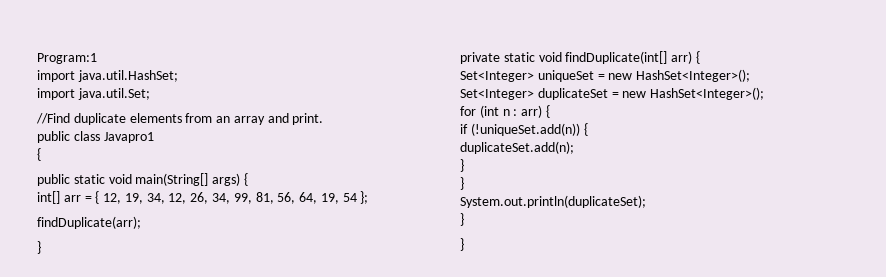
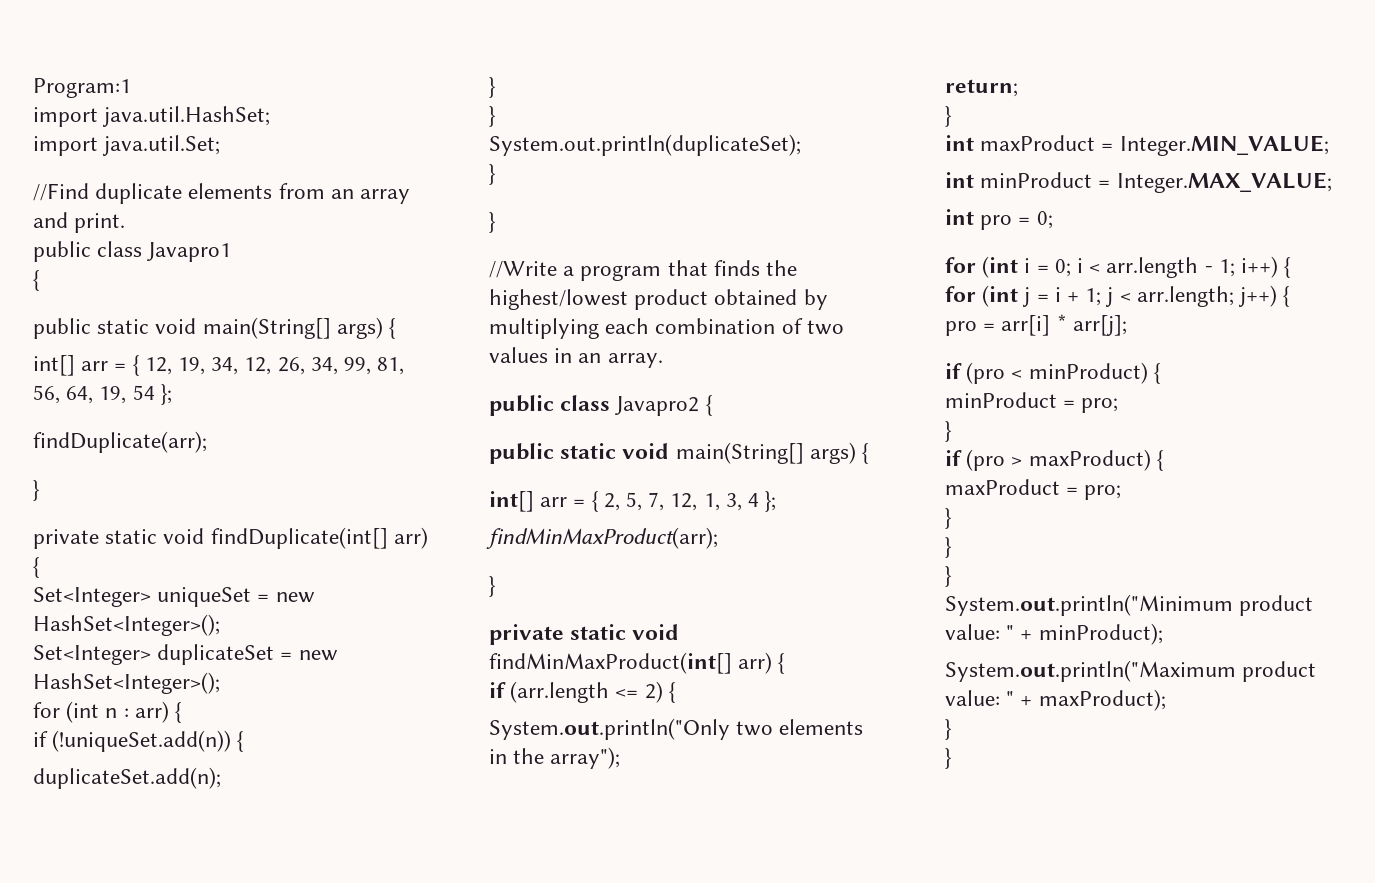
+ //Write a program that finds the highest/lowest product obtained by multiplying each combination of two values in an array.
+ public class Javapro2 {
+ public static void main(String[] args) {
+ int[] arr = { 2, 5, 7, 12, 1, 3, 4 };
+ findMinMaxProduct(arr);
+ }
+ private static void findMinMaxProduct(int[] arr) {
+ if (arr.length <= 2) {
+ System.out.println("Only two elements in the array");
+ return;
+ }
+ int maxProduct = Integer.MIN_VALUE;
+ int minProduct = Integer.MAX_VALUE;
+ int pro = 0;
+ for (int i = 0; i < arr.length - 1; i++) {
+ for (int j = i + 1; j < arr.length; j++) {
+ pro = arr[i] * arr[j];
+ if (pro < minProduct) {
+ minProduct = pro;
+ }
+ if (pro > maxProduct) {
+ maxProduct = pro;
+ }
+ }
+ }
+ System.out.println("Minimum product value: " + minProduct);
+ System.out.println("Maximum product value: " + maxProduct);
+ }
+ }

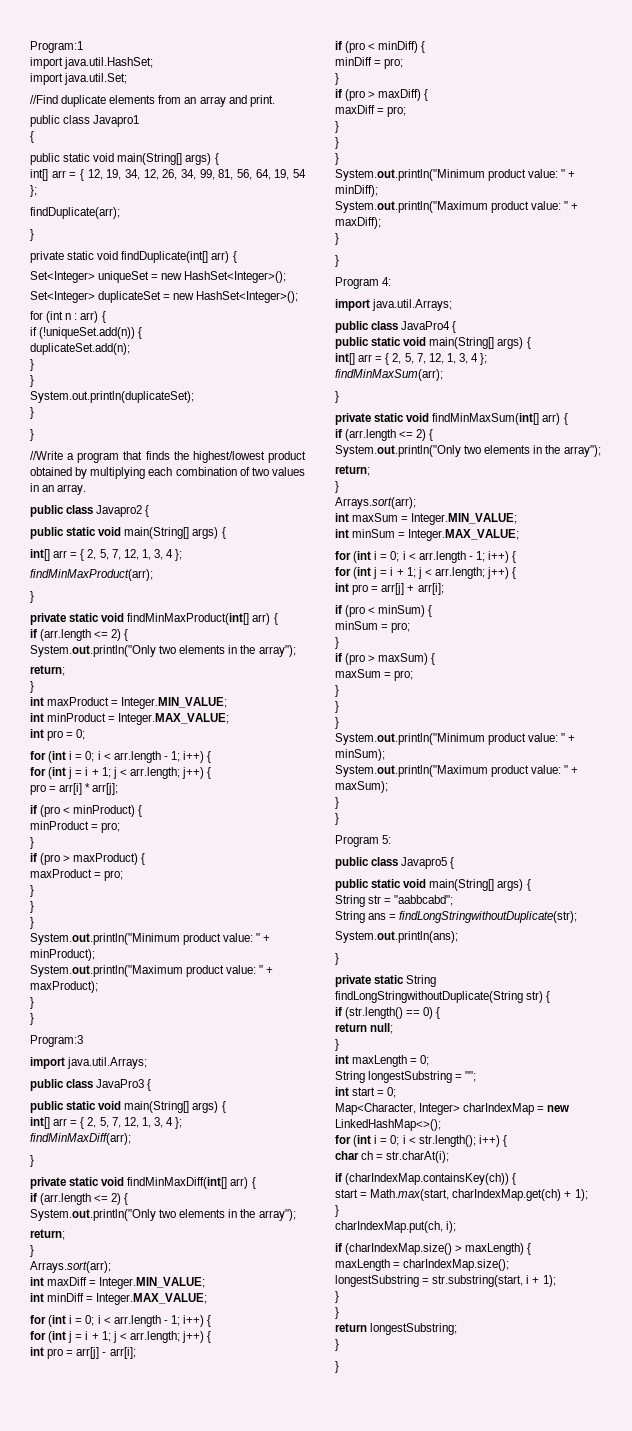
+ Program:3
+ import java.util.Arrays;
+ public class JavaPro3 {
+ public static void main(String[] args) {
+ int[] arr = { 2, 5, 7, 12, 1, 3, 4 };
+ findMinMaxDiff(arr);
+ }
+ private static void findMinMaxDiff(int[] arr) {
+ if (arr.length <= 2) {
+ System.out.println("Only two elements in the array");
+ return;
+ }
+ Arrays.sort(arr);
+ int maxDiff = Integer.MIN_VALUE;
+ int minDiff = Integer.MAX_VALUE;
+ for (int i = 0; i < arr.length - 1; i++) {
+ for (int j = i + 1; j < arr.length; j++) {
+ int pro = arr[j] - arr[i];
+ if (pro < minDiff) {
+ minDiff = pro;
+ }
+ if (pro > maxDiff) {
+ maxDiff = pro;
+ }
+ }
+ }
+ System.out.println("Minimum product value: " + minDiff);
+ System.out.println("Maximum product value: " + maxDiff);
+ }
+ }
+ Program 4:
+ import java.util.Arrays;
+ public class JavaPro4 {
+ public static void main(String[] args) {
+ int[] arr = { 2, 5, 7, 12, 1, 3, 4 };
+ findMinMaxSum(arr);
+ }
+ private static void findMinMaxSum(int[] arr) {
+ if (arr.length <= 2) {
+ System.out.println("Only two elements in the array");
+ return;
+ }
+ Arrays.sort(arr);
+ int maxSum = Integer.MIN_VALUE;
+ int minSum = Integer.MAX_VALUE;
+ for (int i = 0; i < arr.length - 1; i++) {
+ for (int j = i + 1; j < arr.length; j++) {
+ int pro = arr[j] + arr[i];
+ if (pro < minSum) {
+ minSum = pro;
+ }
+ if (pro > maxSum) {
+ maxSum = pro;
+ }
+ }
+ }
+ System.out.println("Minimum product value: " + minSum);
+ System.out.println("Maximum product value: " + maxSum);
+ }
+ }
+ Program 5:
+ public class Javapro5 {
+ public static void main(String[] args) {
+ String str = "aabbcabd";
+ String ans = findLongStringwithoutDuplicate(str);
+ System.out.println(ans);
+ }
+ private static String findLongStringwithoutDuplicate(String str) {
+ if (str.length() == 0) {
+ return null;
+ }
+ int maxLength = 0;
+ String longestSubstring = "";
+ int start = 0;
+ Map<Character, Integer> charIndexMap = new LinkedHashMap<>();
+ for (int i = 0; i < str.length(); i++) {
+ char ch = str.charAt(i);
+ if (charIndexMap.containsKey(ch)) {
+ start = Math.max(start, charIndexMap.get(ch) + 1);
+ }
+ charIndexMap.put(ch, i);
+ if (charIndexMap.size() > maxLength) {
+ maxLength = charIndexMap.size();
+ longestSubstring = str.substring(start, i + 1);
+ }
+ }
+ return longestSubstring;
+ }
+ }

